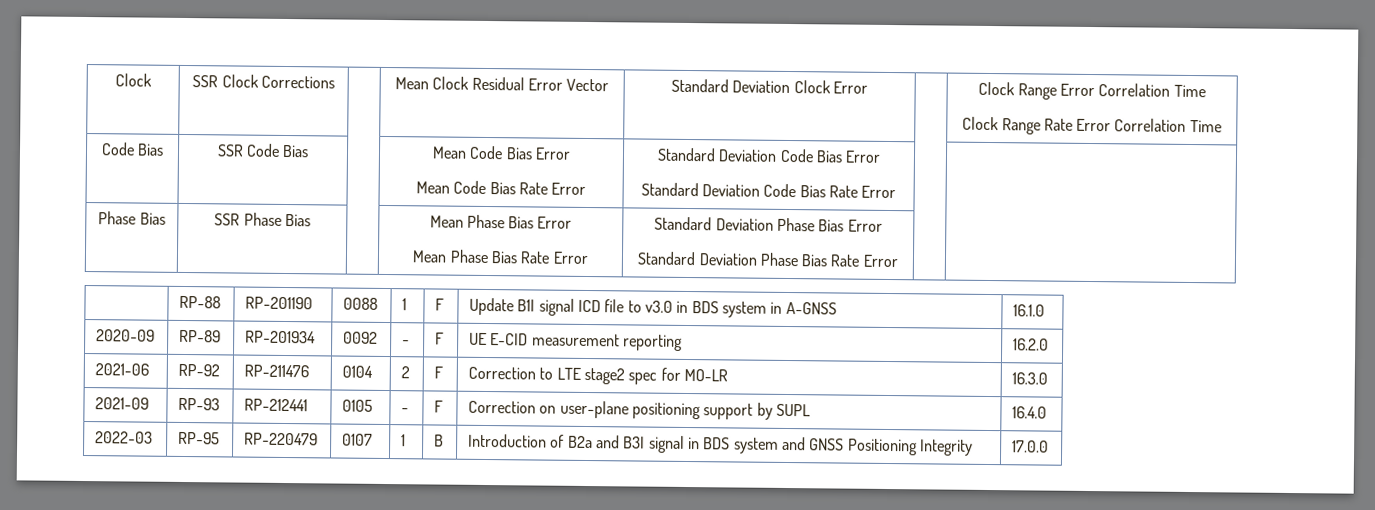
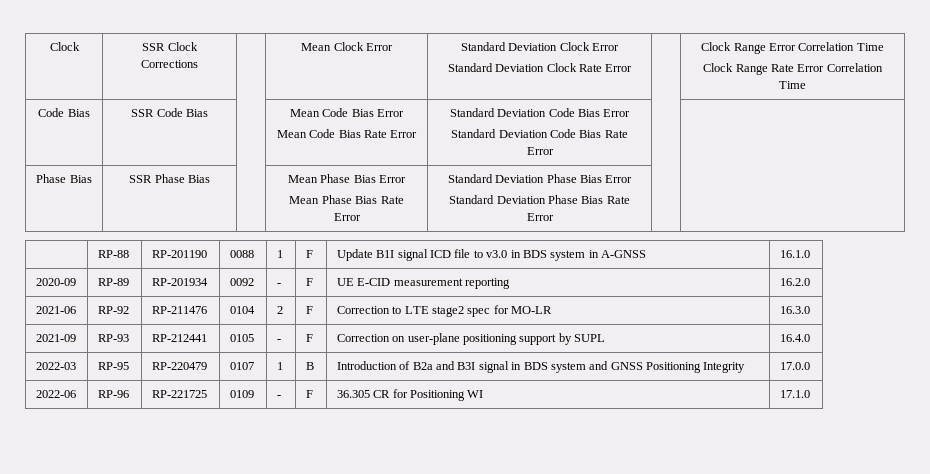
- Clock | SSR Clock Corrections | | Mean Clock Residual Error Vector | Standard Deviation Clock Error | | Clock Range Error Correlation Time
+ Clock | SSR Clock Corrections | | Mean Clock Error | Standard Deviation Clock Error
+ Standard Deviation Clock Rate Error | | Clock Range Error Correlation Time
+ 2022-06 | RP-96 | RP-221725 | 0109 | - | F | 36.305 CR for Positioning WI | 17.1.0

